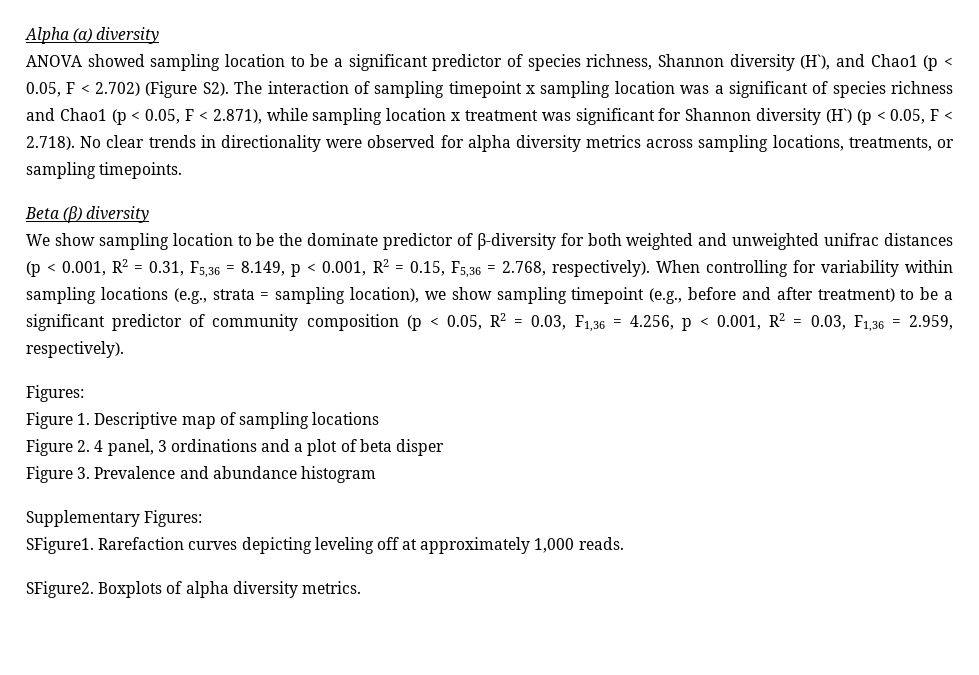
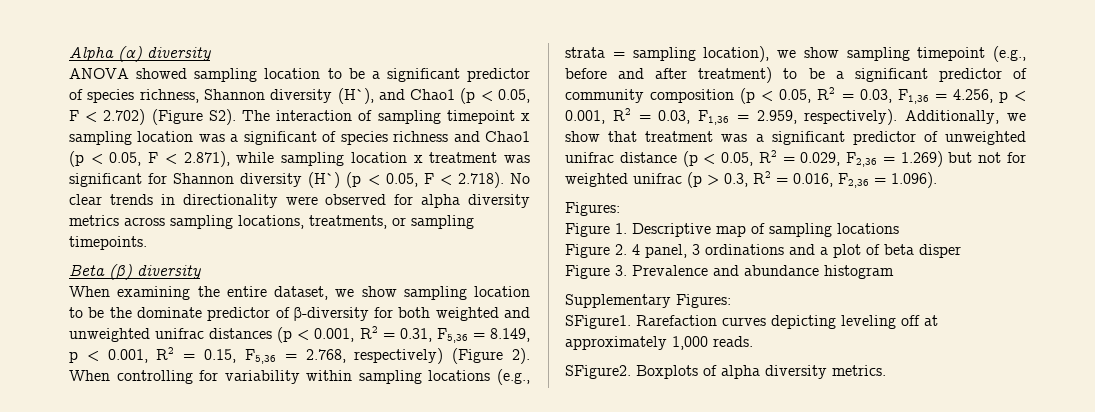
- We show sampling location to be the dominate predictor of β-diversity for both weighted and unweighted unifrac distances (p < 0.001, R2 = 0.31, F5,36 = 8.149, p < 0.001, R2 = 0.15, F5,36 = 2.768, respectively).
+ When examining the entire dataset, we show sampling location to be the dominate predictor of β-diversity for both weighted and unweighted unifrac distances (p < 0.001, R2 = 0.31, F5,36 = 8.149, p < 0.001, R2 = 0.15, F5,36 = 2.768, respectively) (Figure 2).
+ Additionally, we show that treatment was a significant predictor of unweighted unifrac distance (p < 0.05, R2 = 0.029, F2,36 = 1.269) but not for weighted unifrac (p > 0.3, R2 = 0.016, F2,36 = 1.096).

